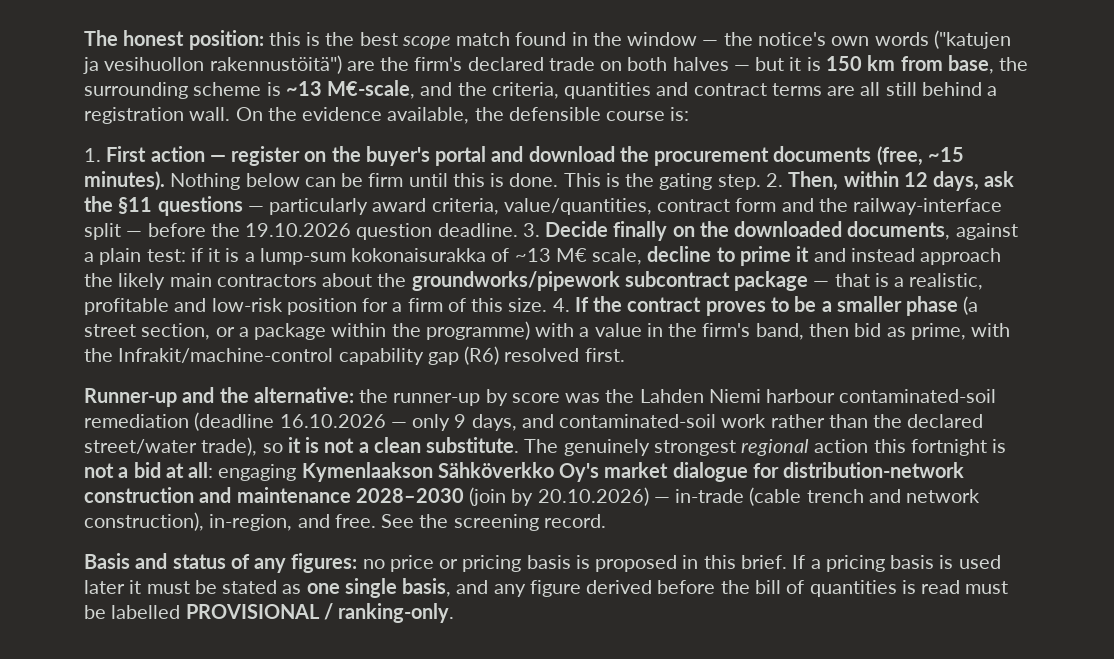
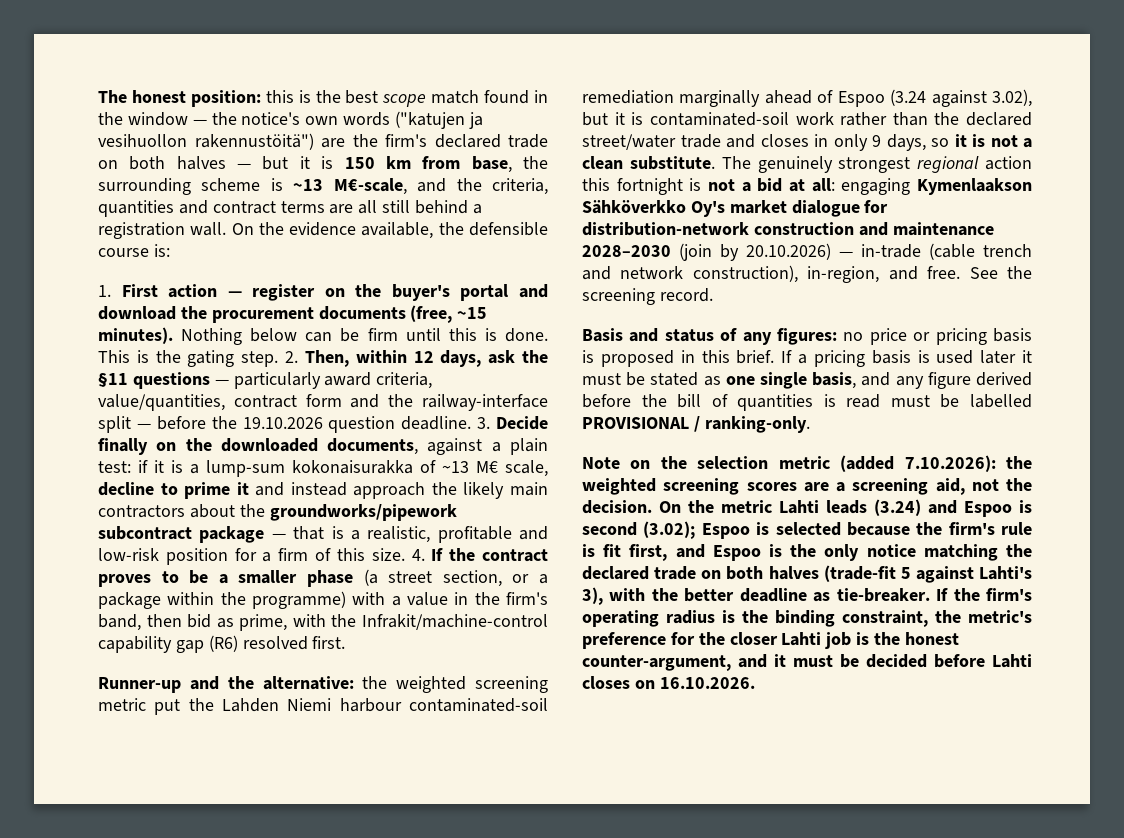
- Runner-up and the alternative: the runner-up by score was the Lahden Niemi harbour contaminated-soil remediation (deadline 16.10.2026 — only 9 days, and contaminated-soil work rather than the declared street/water trade), so it is not a clean substitute.
+ Runner-up and the alternative: the weighted screening metric put the Lahden Niemi harbour contaminated-soil remediation marginally ahead of Espoo (3.24 against 3.02), but it is contaminated-soil work rather than the declared street/water trade and closes in only 9 days, so it is not a clean substitute.
+ Note on the selection metric (added 7.10.2026): the weighted screening scores are a screening aid, not the decision. On the metric Lahti leads (3.24) and Espoo is second (3.02); Espoo is selected because the firm's rule is fit first, and Espoo is the only notice matching the declared trade on both halves (trade-fit 5 against Lahti's 3), with the better deadline as tie-breaker. If the firm's operating radius is the binding constraint, the metric's preference for the closer Lahti job is the honest counter-argument, and it must be decided before Lahti closes on 16.10.2026.

